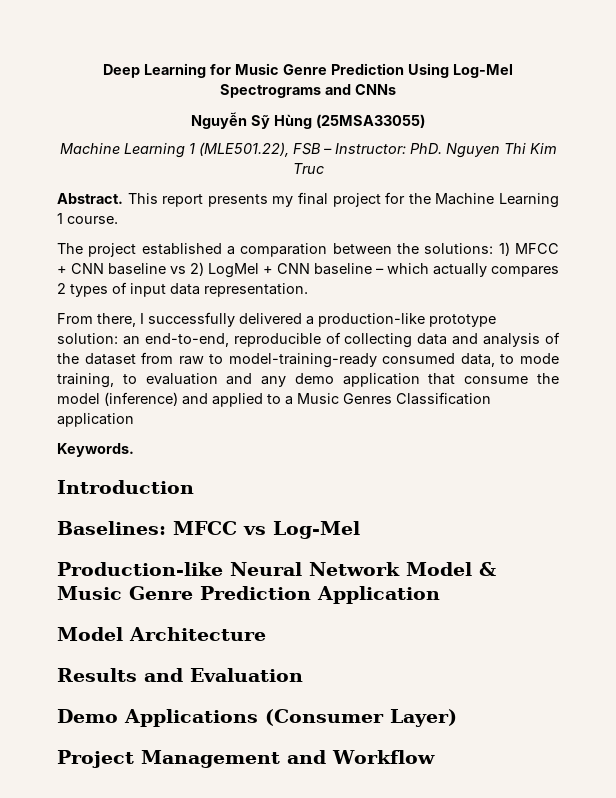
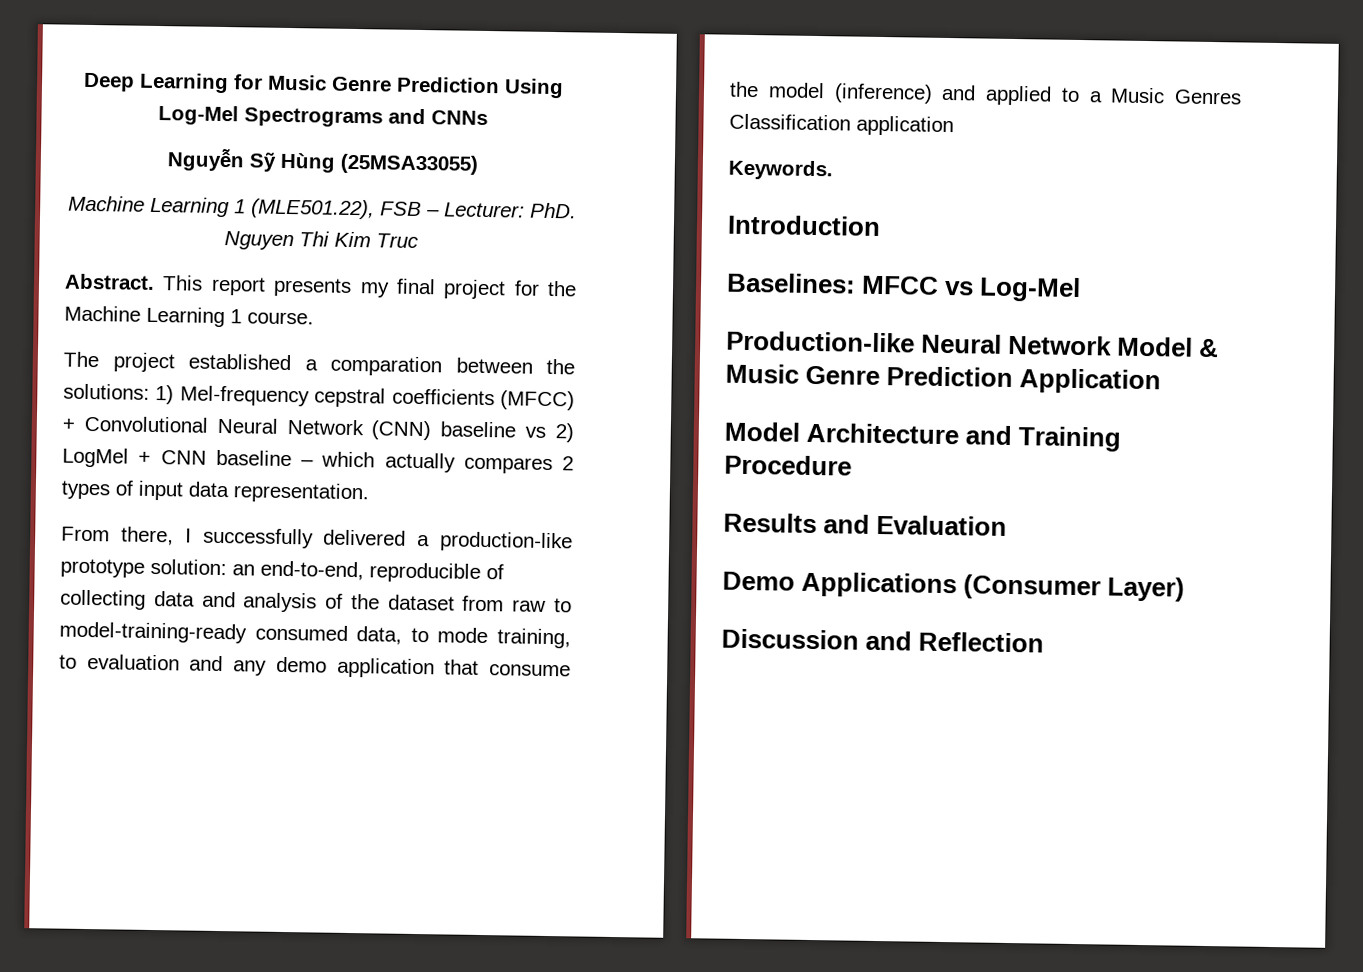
- Machine Learning 1 (MLE501.22), FSB – Instructor: PhD. Nguyen Thi Kim Truc
+ Machine Learning 1 (MLE501.22), FSB – Lecturer: PhD. Nguyen Thi Kim Truc
- The project established a comparation between the solutions: 1) MFCC + CNN baseline vs 2) LogMel + CNN baseline – which actually compares 2 types of input data representation.
+ The project established a comparation between the solutions: 1) Mel-frequency cepstral coefficients (MFCC) + Convolutional Neural Network (CNN) baseline vs 2) LogMel + CNN baseline – which actually compares 2 types of input data representation.
- Model Architecture
+ Model Architecture and Training Procedure
- Project Management and Workflow
+ Discussion and Reflection

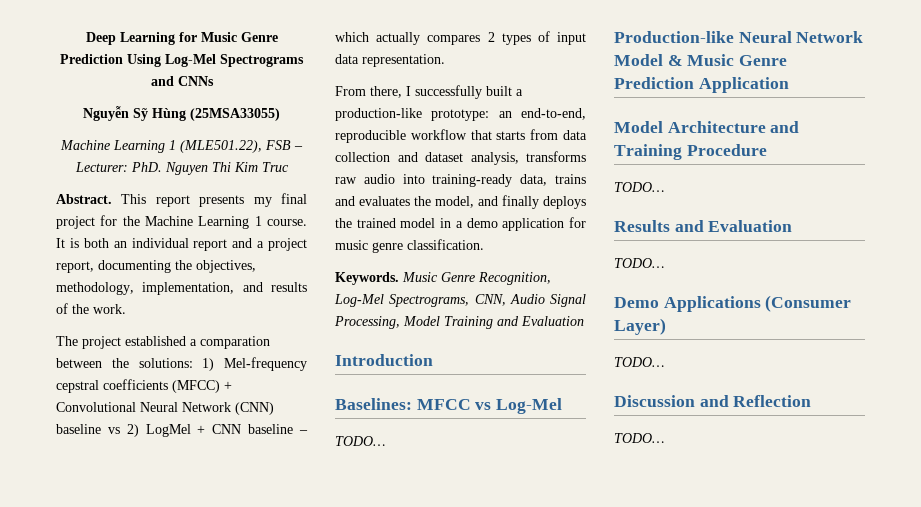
+ It is both an individual report and a project report, documenting the objectives, methodology, implementation, and results of the work.
- From there, I successfully delivered a production-like prototype solution: an end-to-end, reproducible of collecting data and analysis of the dataset from raw to model-training-ready consumed data, to mode training, to evaluation and any demo application that consume the model (inference) and applied to a Music Genres Classification application
- Keywords.
+ From there, I successfully built a production-like prototype: an end-to-end, reproducible workflow that starts from data collection and dataset analysis, transforms raw audio into training-ready data, trains and evaluates the model, and finally deploys the trained model in a demo application for music genre classification.
+ Keywords. Music Genre Recognition, Log-Mel Spectrograms, CNN, Audio Signal Processing, Model Training and Evaluation
  Baselines: MFCC vs Log-Mel
+ TODO…
  Model Architecture and Training Procedure
+ TODO…
  Results and Evaluation
+ TODO…
  Demo Applications (Consumer Layer)
+ TODO…
  Discussion and Reflection
+ TODO…

